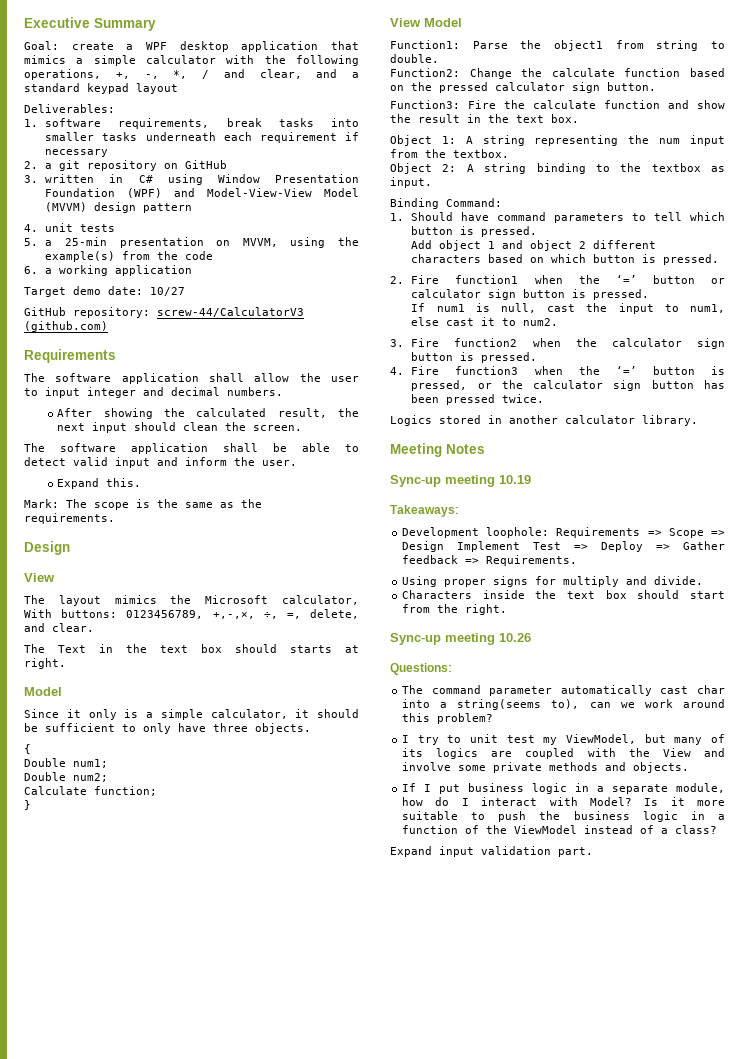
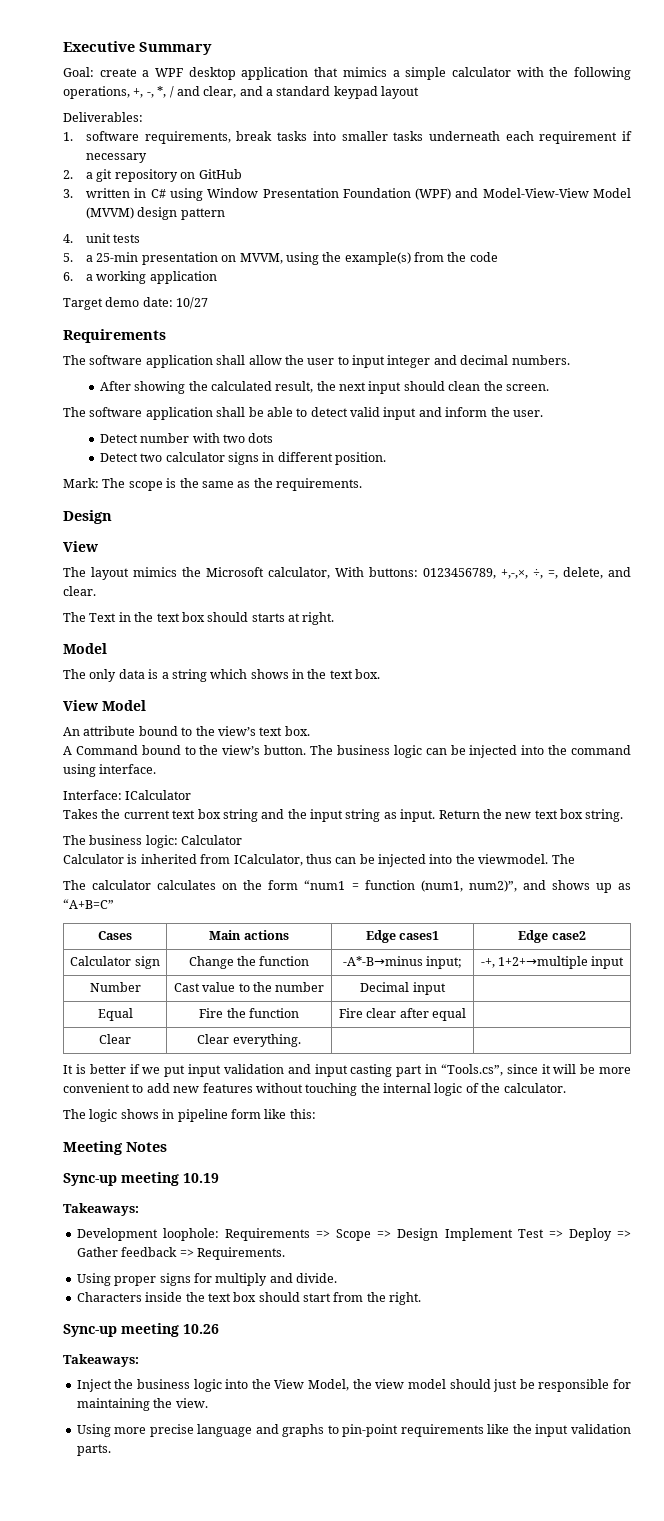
- GitHub repository: screw-44/CalculatorV3 (github.com)
- Expand this.
+ Detect number with two dots
+ Detect two calculator signs in different position.
- Since it only is a simple calculator, it should be sufficient to only have three objects.
- {
- Double num1;
- Double num2;
- Calculate function;
- }
+ The only data is a string which shows in the text box.
  View Model
- Function1: Parse the object1 from string to double.
- Function2: Change the calculate function based on the pressed calculator sign button.
- Function3: Fire the calculate function and show the result in the text box.
- Object 1: A string representing the num input from the textbox.
- Object 2: A string binding to the textbox as input.
- Binding Command:
- 1. Should have command parameters to tell which button is pressed.
- Add object 1 and object 2 different characters based on which button is pressed.
- 2. Fire function1 when the ‘=’ button or calculator sign button is pressed.
- If num1 is null, cast the input to num1, else cast it to num2.
- 3. Fire function2 when the calculator sign button is pressed.
- 4. Fire function3 when the ‘=’ button is pressed, or the calculator sign button has been pressed twice.
- Logics stored in another calculator library.
+ An attribute bound to the view’s text box.
+ A Command bound to the view’s button. The business logic can be injected into the command using interface.
+ Interface: ICalculator
+ Takes the current text box string and the input string as input. Return the new text box string.
+ The business logic: Calculator
+ Calculator is inherited from ICalculator, thus can be injected into the viewmodel. The
+ The calculator calculates on the form “num1 = function (num1, num2)”, and shows up as “A+B=C”
+ Cases | Main actions | Edge cases1 | Edge case2
+ Calculator sign | Change the function | -A*-B→minus input; | -+, 1+2+→multiple input
+ Number | Cast value to the number | Decimal input |
+ Equal | Fire the function | Fire clear after equal |
+ Clear | Clear everything. | |
+ It is better if we put input validation and input casting part in “Tools.cs”, since it will be more convenient to add new features without touching the internal logic of the calculator.
+ The logic shows in pipeline form like this:
  Sync-up meeting 10.26
- Questions:
- The command parameter automatically cast char into a string(seems to), can we work around this problem?
- I try to unit test my ViewModel, but many of its logics are coupled with the View and involve some private methods and objects.
- If I put business logic in a separate module, how do I interact with Model? Is it more suitable to push the business logic in a function of the ViewModel instead of a class?
- Expand input validation part.
+ Takeaways:
+ Inject the business logic into the View Model, the view model should just be responsible for maintaining the view.
+ Using more precise language and graphs to pin-point requirements like the input validation parts.

